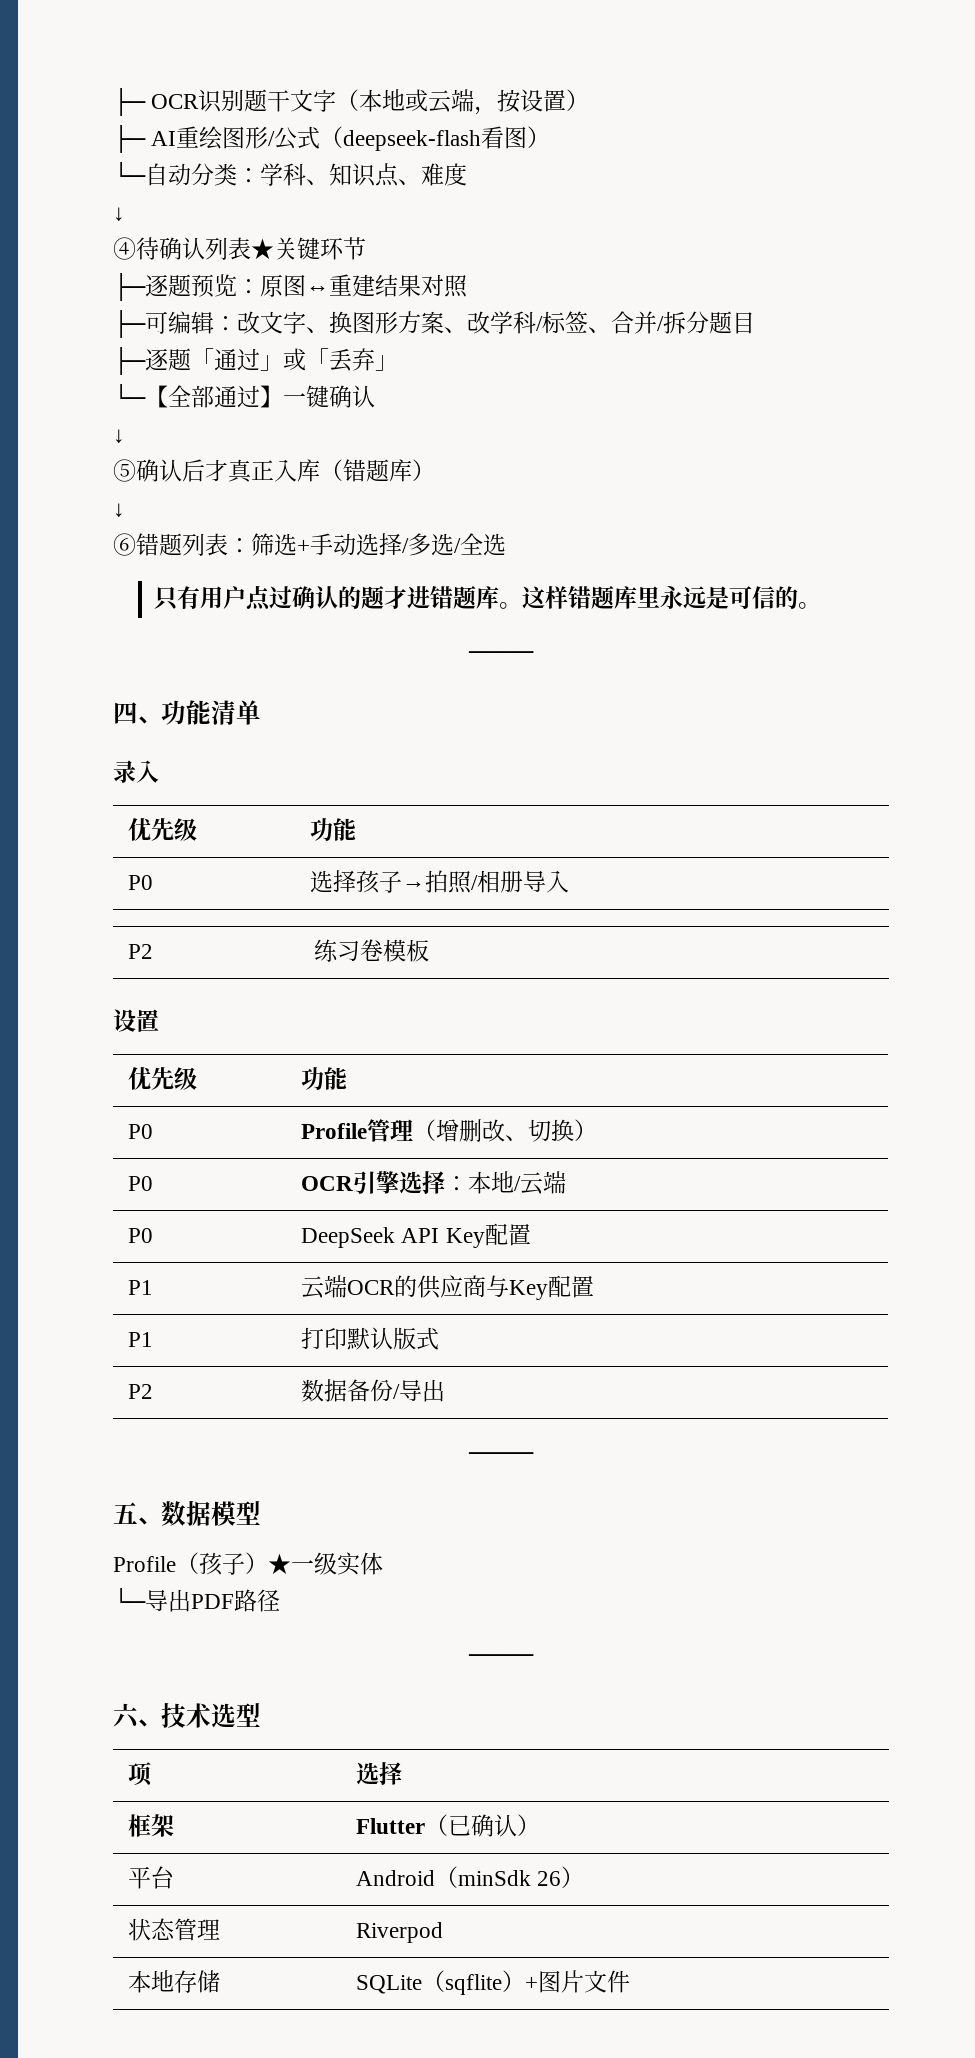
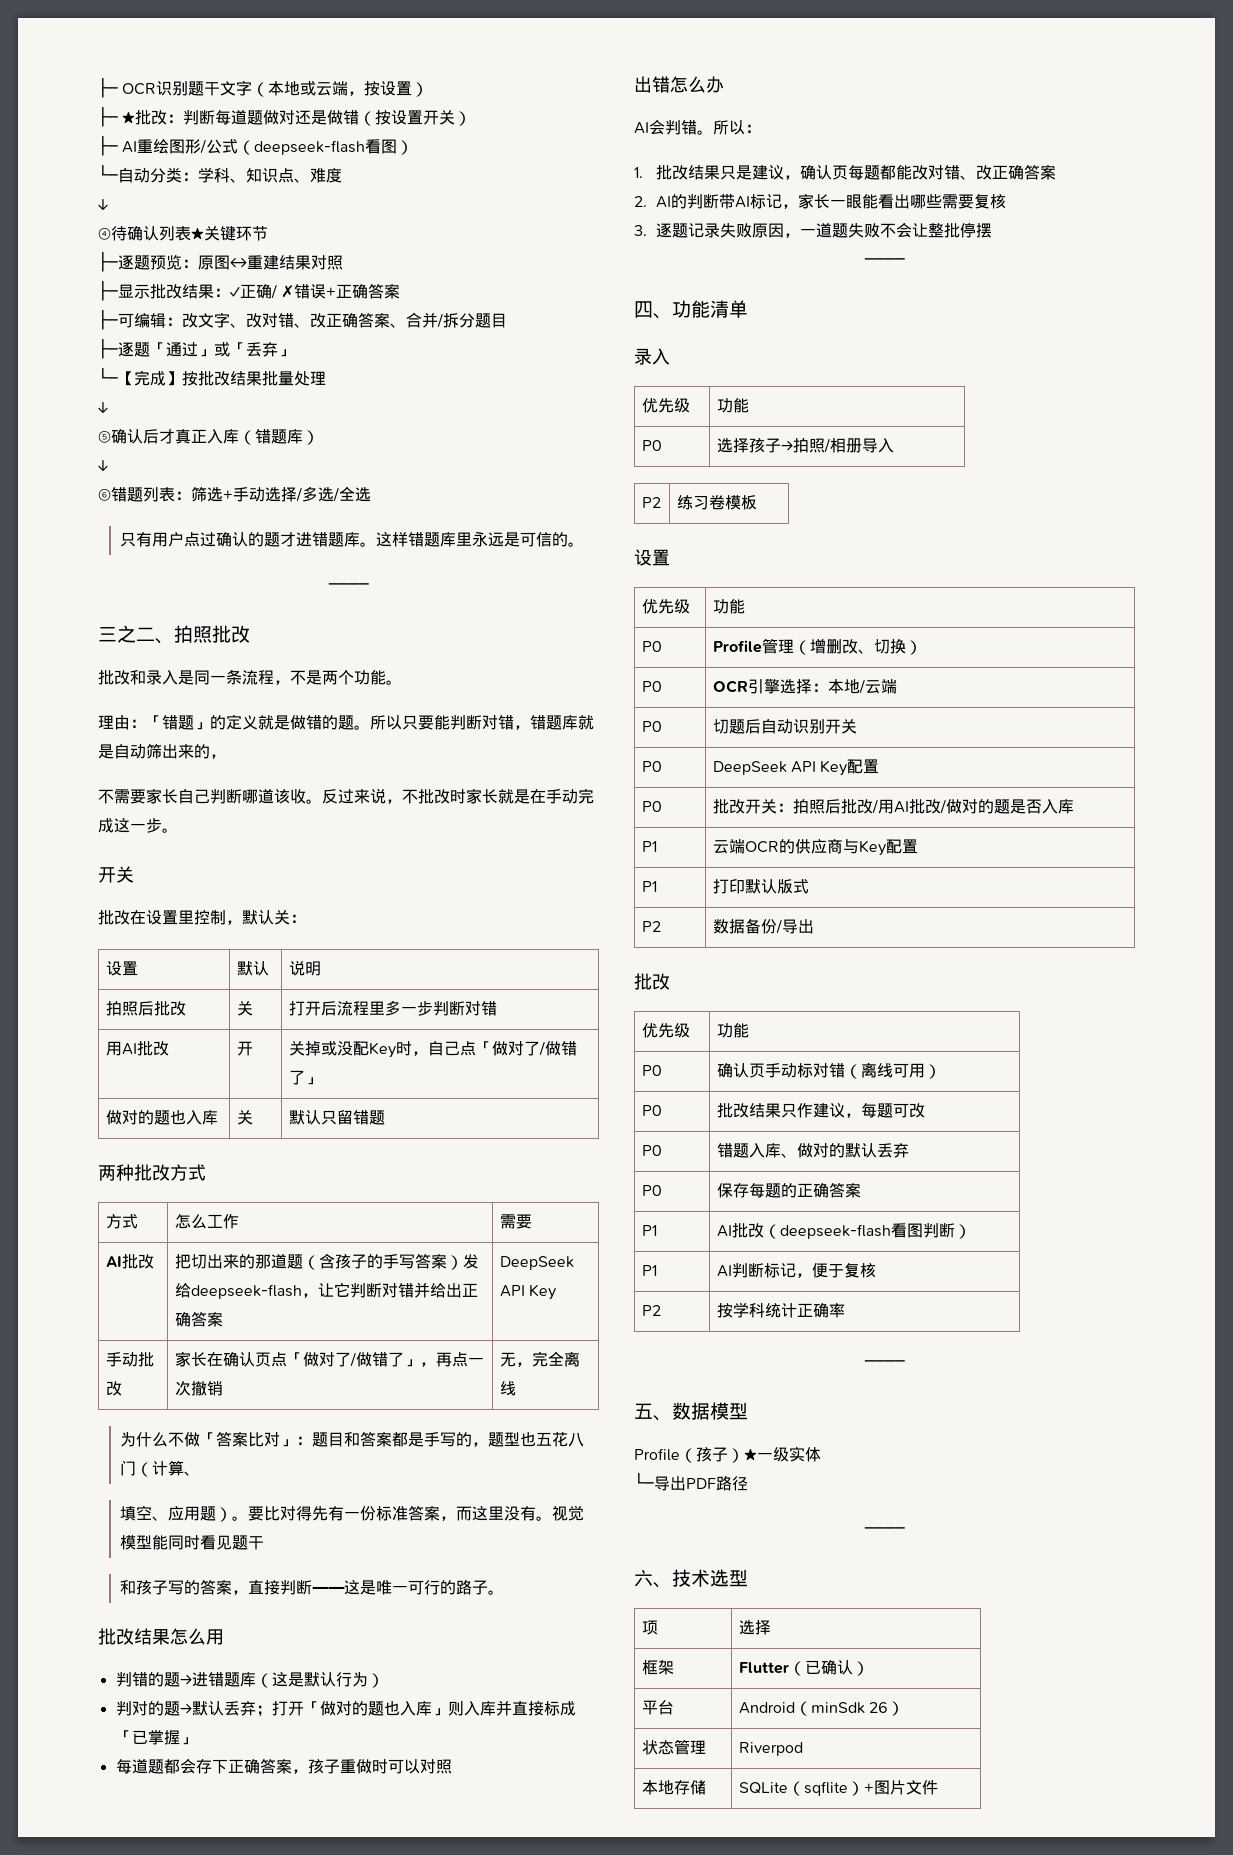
+ ├─ ★批改：判断每道题做对还是做错（按设置开关）
+ ├─显示批改结果：✓正确/ ✗错误+正确答案
- ├─可编辑：改文字、换图形方案、改学科/标签、合并/拆分题目
+ ├─可编辑：改文字、改对错、改正确答案、合并/拆分题目
- └─【全部通过】一键确认
+ └─【完成】按批改结果批量处理
+ 三之二、拍照批改
+ 批改和录入是同一条流程，不是两个功能。
+ 理由：「错题」的定义就是做错的题。所以只要能判断对错，错题库就是自动筛出来的，
+ 不需要家长自己判断哪道该收。反过来说，不批改时家长就是在手动完成这一步。
+ 开关
+ 批改在设置里控制，默认关：
+ 设置 | 默认 | 说明
+ 拍照后批改 | 关 | 打开后流程里多一步判断对错
+ 用AI批改 | 开 | 关掉或没配Key时，自己点「做对了/做错了」
+ 做对的题也入库 | 关 | 默认只留错题
+ 两种批改方式
+ 方式 | 怎么工作 | 需要
+ AI批改 | 把切出来的那道题（含孩子的手写答案）发给deepseek-flash，让它判断对错并给出正确答案 | DeepSeek API Key
+ 手动批改 | 家长在确认页点「做对了/做错了」，再点一次撤销 | 无，完全离线
+ 为什么不做「答案比对」：题目和答案都是手写的，题型也五花八门（计算、
+ 填空、应用题）。要比对得先有一份标准答案，而这里没有。视觉模型能同时看见题干
+ 和孩子写的答案，直接判断——这是唯一可行的路子。
+ 批改结果怎么用
+ 判错的题→进错题库（这是默认行为）
+ 判对的题→默认丢弃；打开「做对的题也入库」则入库并直接标成「已掌握」
+ 每道题都会存下正确答案，孩子重做时可以对照
+ 出错怎么办
+ AI会判错。所以：
+ 1.批改结果只是建议，确认页每题都能改对错、改正确答案
+ 2. AI的判断带AI标记，家长一眼能看出哪些需要复核
+ 3.逐题记录失败原因，一道题失败不会让整批停摆
+ ────
+ P0 | 切题后自动识别开关
+ P0 | 批改开关：拍照后批改/用AI批改/做对的题是否入库
  P2 | 数据备份/导出
+ 批改
+ 优先级 | 功能
+ P0 | 确认页手动标对错（离线可用）
+ P0 | 批改结果只作建议，每题可改
+ P0 | 错题入库、做对的默认丢弃
+ P0 | 保存每题的正确答案
+ P1 | AI批改（deepseek-flash看图判断）
+ P1 | AI判断标记，便于复核
+ P2 | 按学科统计正确率

